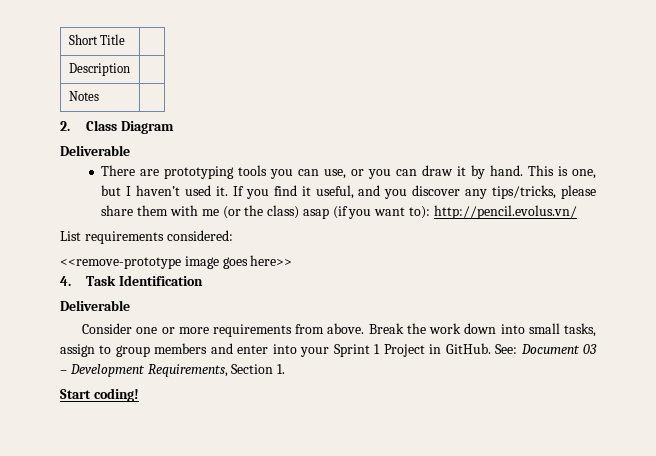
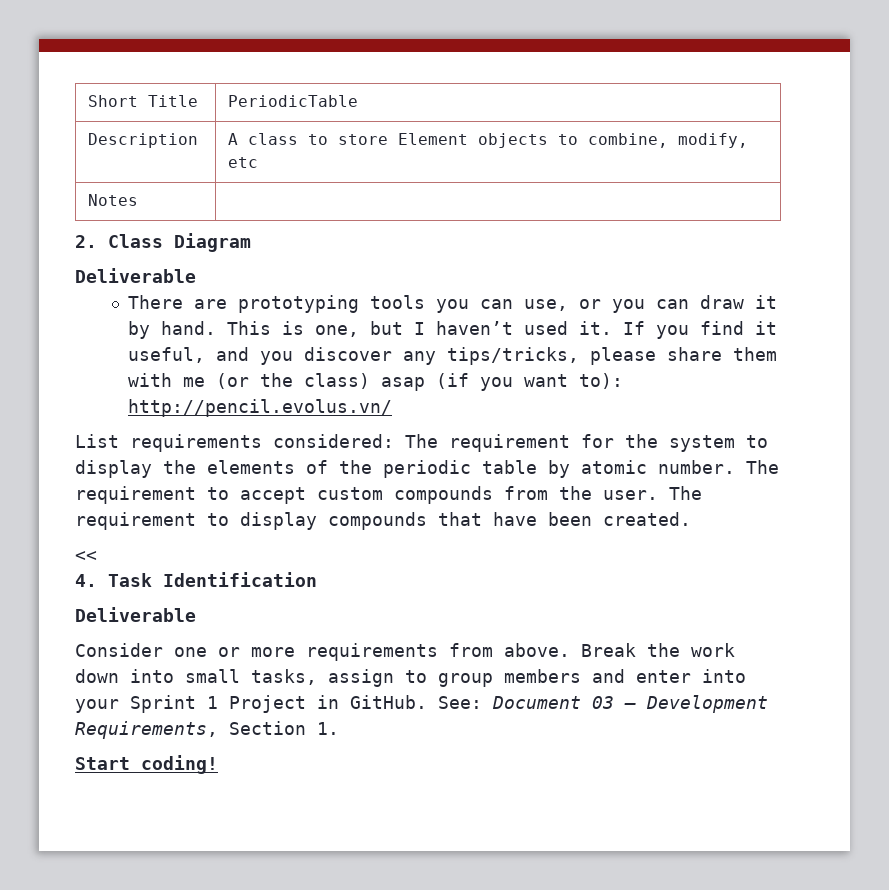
- Short Title |
+ Short Title | PeriodicTable
- Description |
+ Description | A class to store Element objects to combine, modify, etc
- List requirements considered:
- <<remove-prototype image goes here>>
+ List requirements considered: The requirement for the system to display the elements of the periodic table by atomic number. The requirement to accept custom compounds from the user. The requirement to display compounds that have been created.
+ <<

